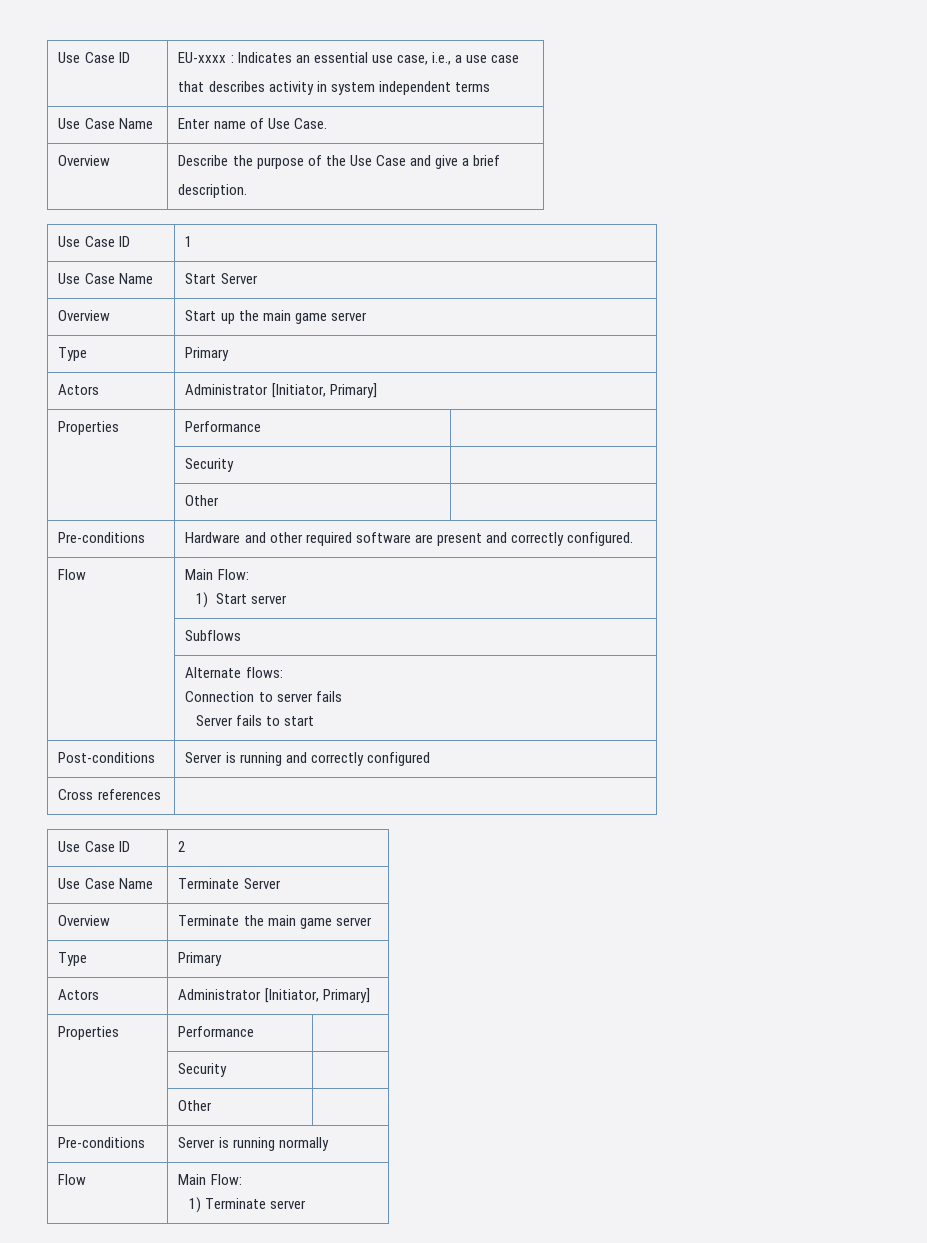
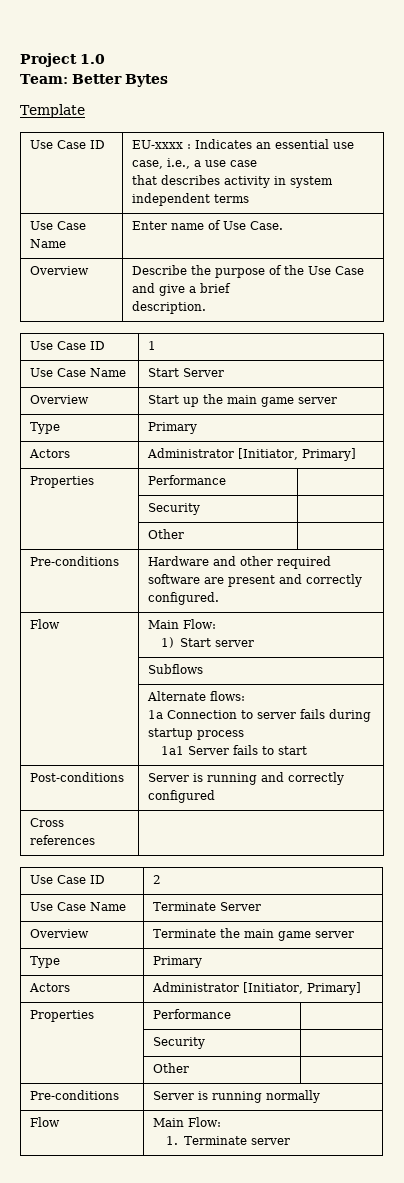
+ Project 1.0
+ Team: Better Bytes
+ Template
  | Alternate flows:
- Connection to server fails
- Server fails to start
+ 1a Connection to server fails during startup process
+ 1a1 Server fails to start
  Pre-conditions | Server is running normally
  Flow | Main Flow:
- 1) Terminate server
+ 1. Terminate server

